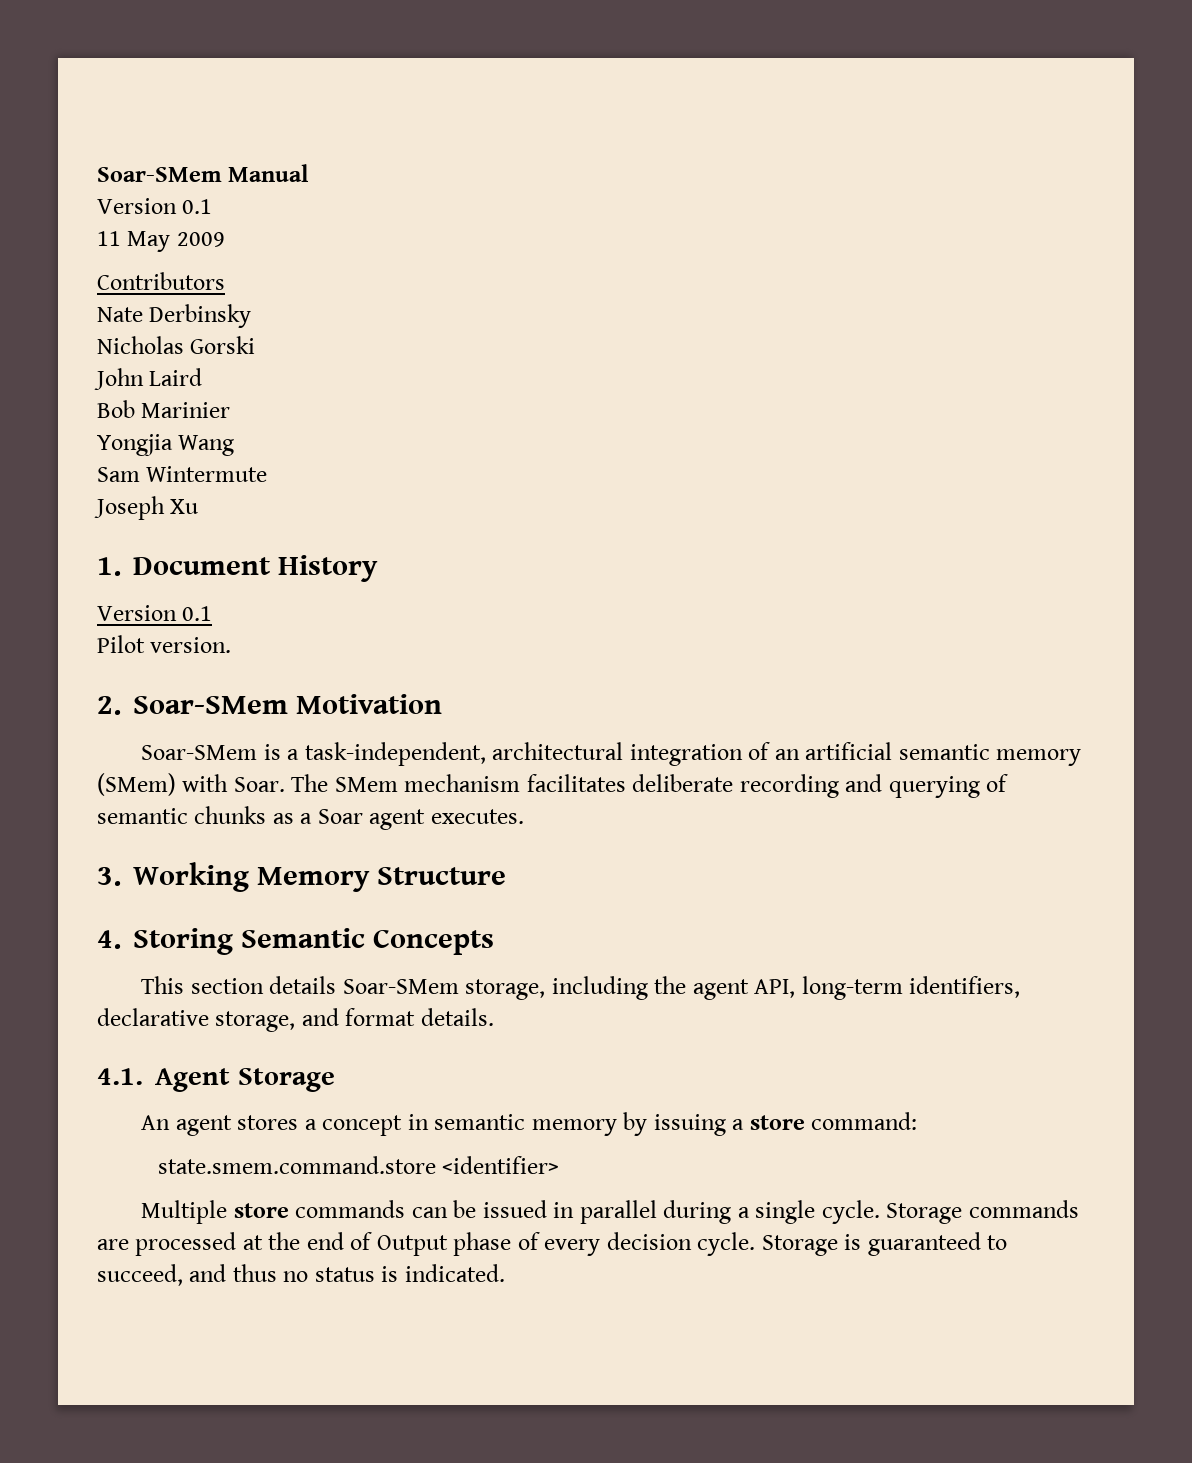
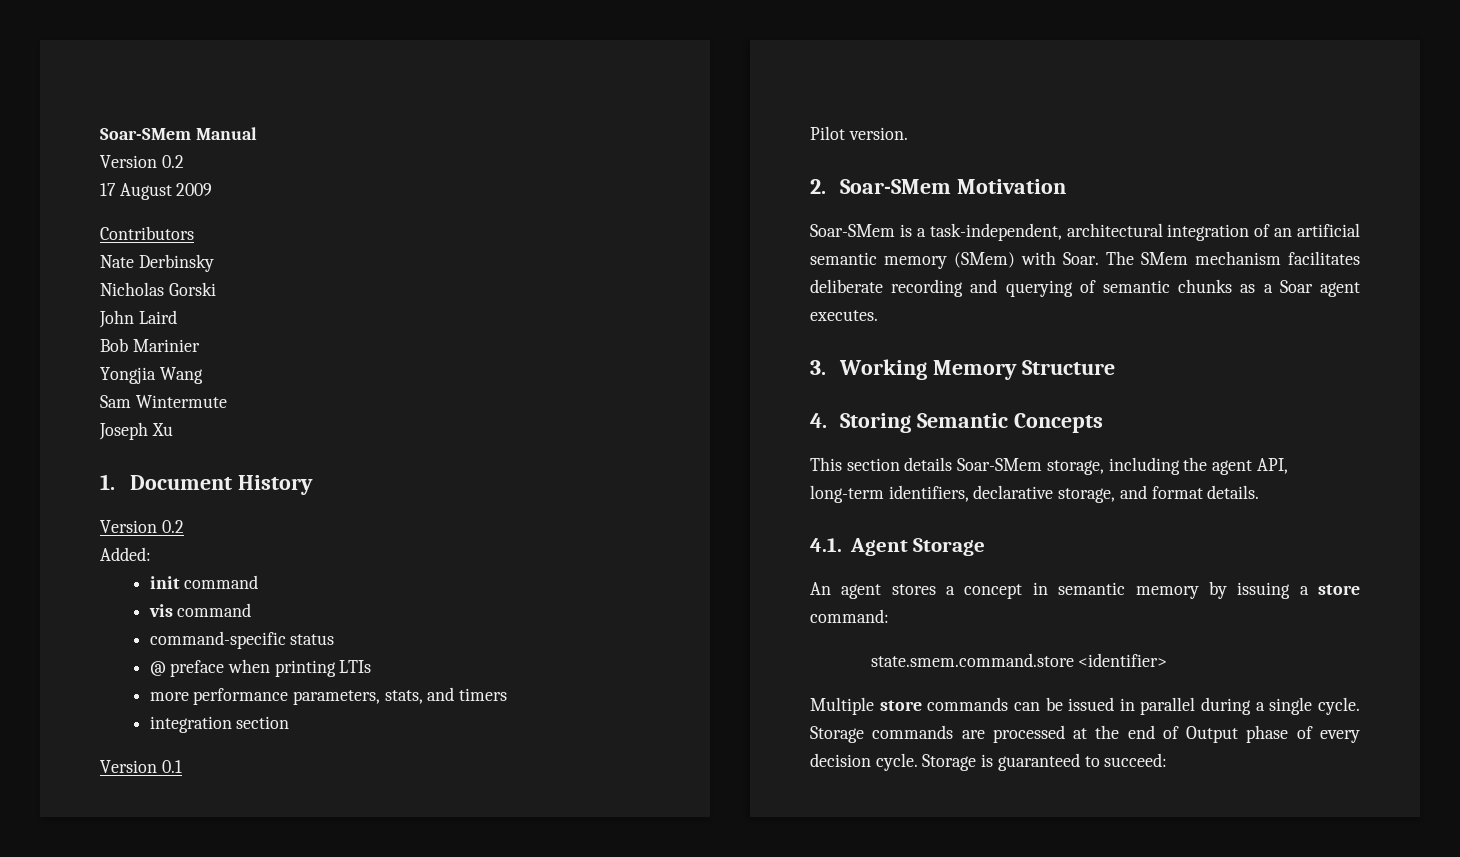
  Soar-SMem Manual
- Version 0.1
- 11 May 2009
+ Version 0.2
+ 17 August 2009
  1. Document History
+ Version 0.2
+ Added:
+ init command
+ vis command
+ command-specific status
+ @ preface when printing LTIs
+ more performance parameters, stats, and timers
+ integration section
- Storage is guaranteed to succeed, and thus no status is indicated.
+ Storage is guaranteed to succeed:

